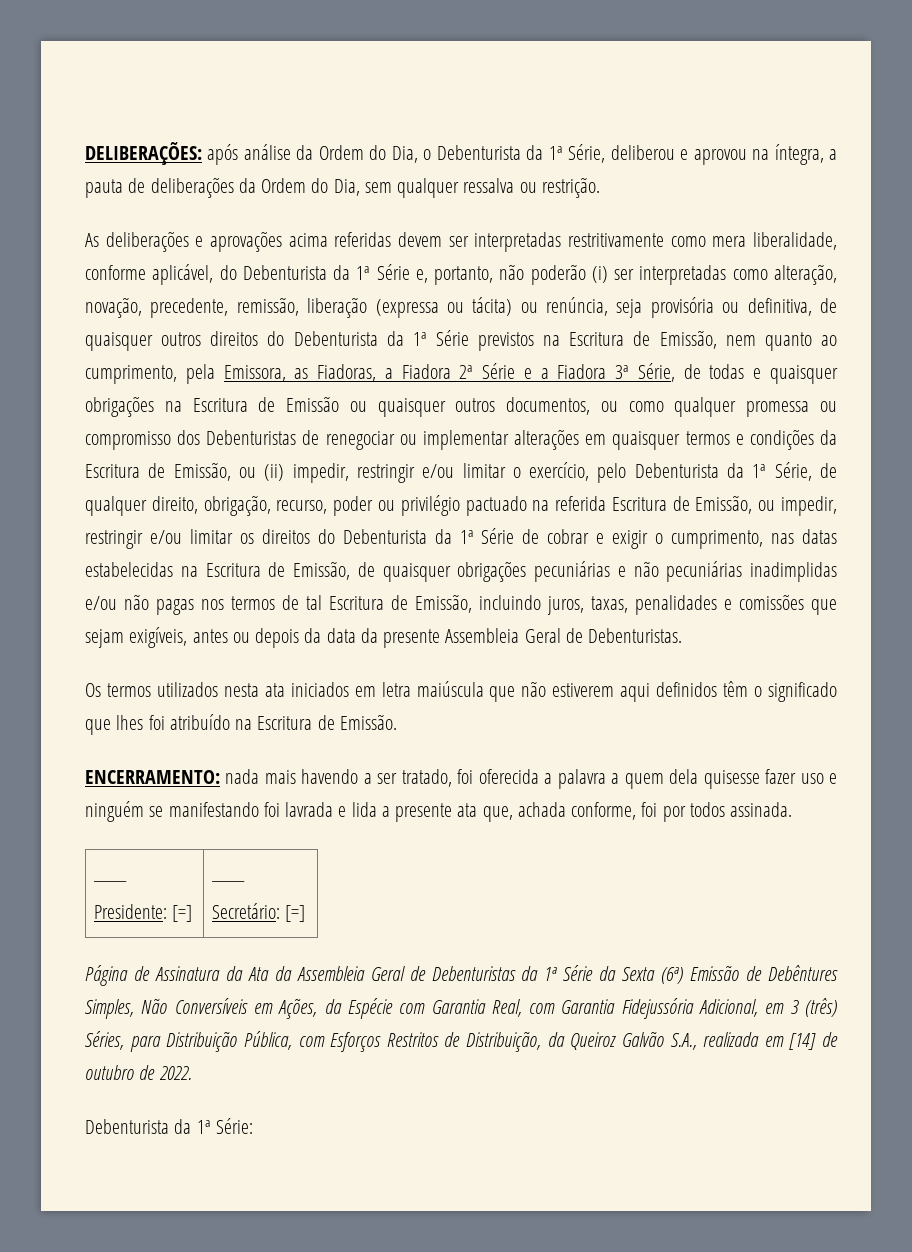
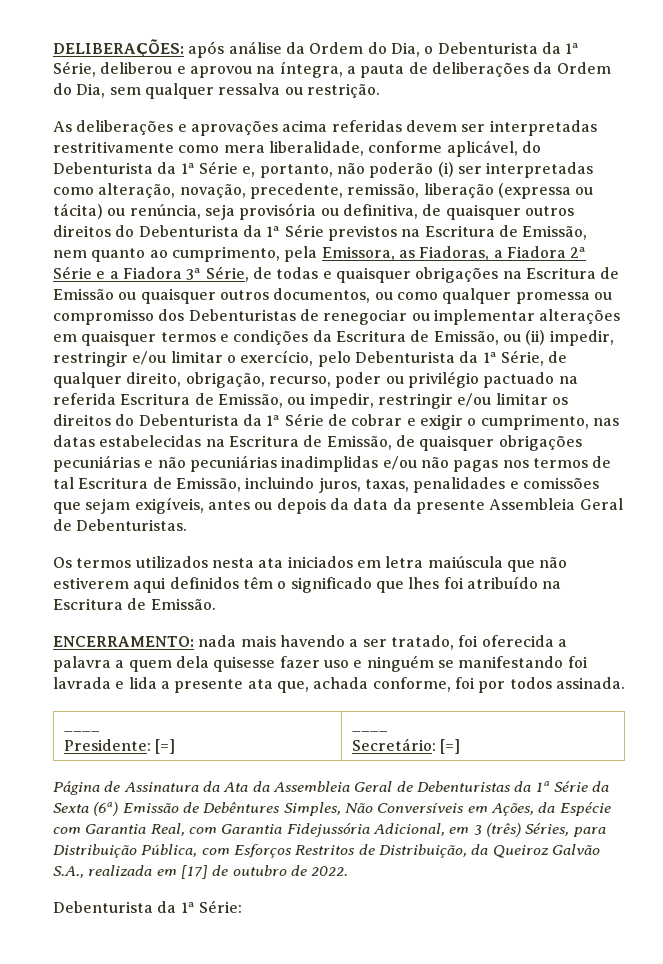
- Página de Assinatura da Ata da Assembleia Geral de Debenturistas da 1ª Série da Sexta (6ª) Emissão de Debêntures Simples, Não Conversíveis em Ações, da Espécie com Garantia Real, com Garantia Fidejussória Adicional, em 3 (três) Séries, para Distribuição Pública, com Esforços Restritos de Distribuição, da Queiroz Galvão S.A., realizada em [14] de outubro de 2022.
+ Página de Assinatura da Ata da Assembleia Geral de Debenturistas da 1ª Série da Sexta (6ª) Emissão de Debêntures Simples, Não Conversíveis em Ações, da Espécie com Garantia Real, com Garantia Fidejussória Adicional, em 3 (três) Séries, para Distribuição Pública, com Esforços Restritos de Distribuição, da Queiroz Galvão S.A., realizada em [17] de outubro de 2022.

